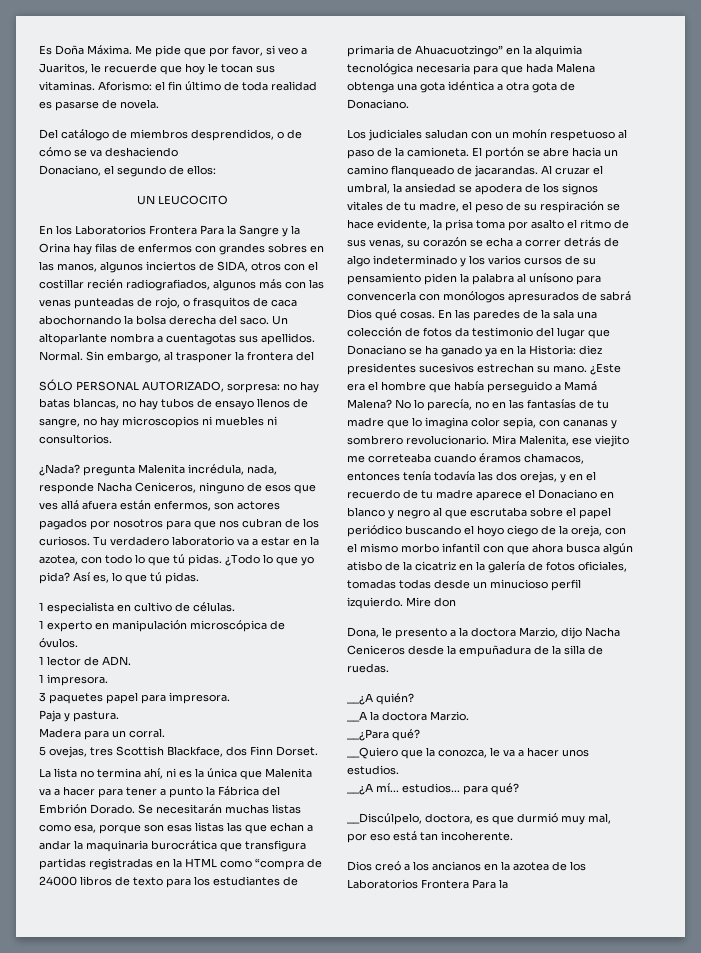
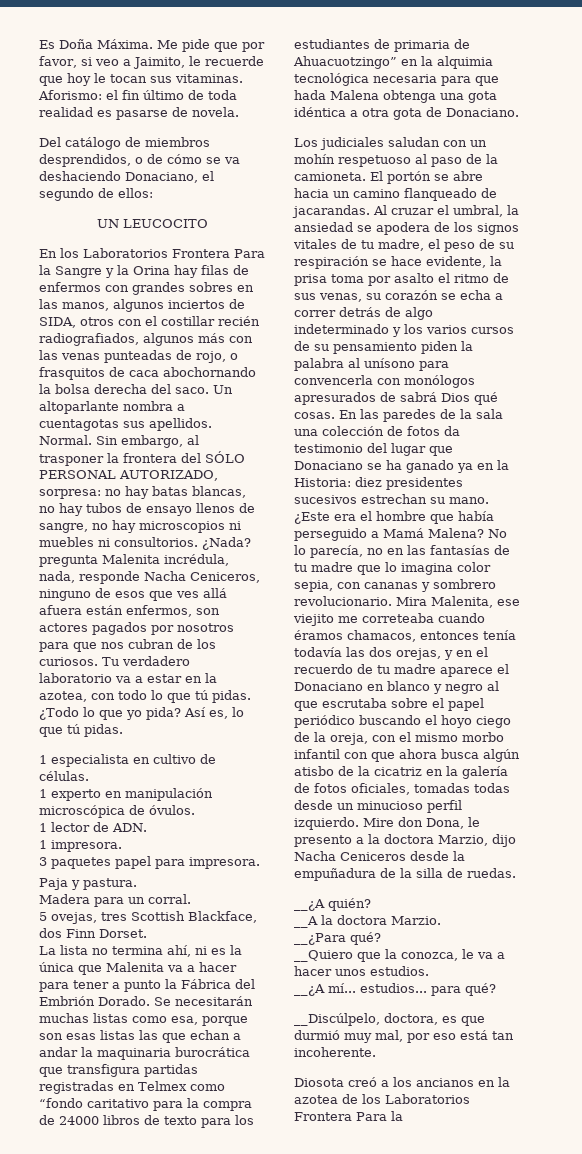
- Me pide que por favor, si veo a Juaritos, le recuerde que hoy le tocan sus vitaminas.
+ Me pide que por favor, si veo a Jaimito, le recuerde que hoy le tocan sus vitaminas.
- Del catálogo de miembros desprendidos, o de cómo se va deshaciendo
- Donaciano, el segundo de ellos:
+ Del catálogo de miembros desprendidos, o de cómo se va deshaciendo Donaciano, el segundo de ellos:
- Sin embargo, al trasponer la frontera del
- SÓLO PERSONAL AUTORIZADO, sorpresa: no hay batas blancas, no hay tubos de ensayo llenos de sangre, no hay microscopios ni muebles ni consultorios.
- ¿Nada? pregunta Malenita incrédula, nada, responde Nacha Ceniceros, ninguno de esos que ves allá afuera están enfermos, son actores pagados por nosotros para que nos cubran de los curiosos.
+ Sin embargo, al trasponer la frontera del SÓLO PERSONAL AUTORIZADO, sorpresa: no hay batas blancas, no hay tubos de ensayo llenos de sangre, no hay microscopios ni muebles ni consultorios. ¿Nada? pregunta Malenita incrédula, nada, responde Nacha Ceniceros, ninguno de esos que ves allá afuera están enfermos, son actores pagados por nosotros para que nos cubran de los curiosos.
- Se necesitarán muchas listas como esa, porque son esas listas las que echan a andar la maquinaria burocrática que transfigura partidas registradas en la HTML como “compra de 24000 libros de texto para los estudiantes de primaria de Ahuacuotzingo” en la alquimia tecnológica necesaria para que hada Malena obtenga una gota idéntica a otra gota de Donaciano.
+ Se necesitarán muchas listas como esa, porque son esas listas las que echan a andar la maquinaria burocrática que transfigura partidas registradas en Telmex como “fondo caritativo para la compra de 24000 libros de texto para los estudiantes de primaria de Ahuacuotzingo” en la alquimia tecnológica necesaria para que hada Malena obtenga una gota idéntica a otra gota de Donaciano.
- Mire don
- Dona, le presento a la doctora Marzio, dijo Nacha Ceniceros desde la empuñadura de la silla de ruedas.
+ Mire don Dona, le presento a la doctora Marzio, dijo Nacha Ceniceros desde la empuñadura de la silla de ruedas.
- Dios creó a los ancianos en la azotea de los Laboratorios Frontera Para la
+ Diosota creó a los ancianos en la azotea de los Laboratorios Frontera Para la

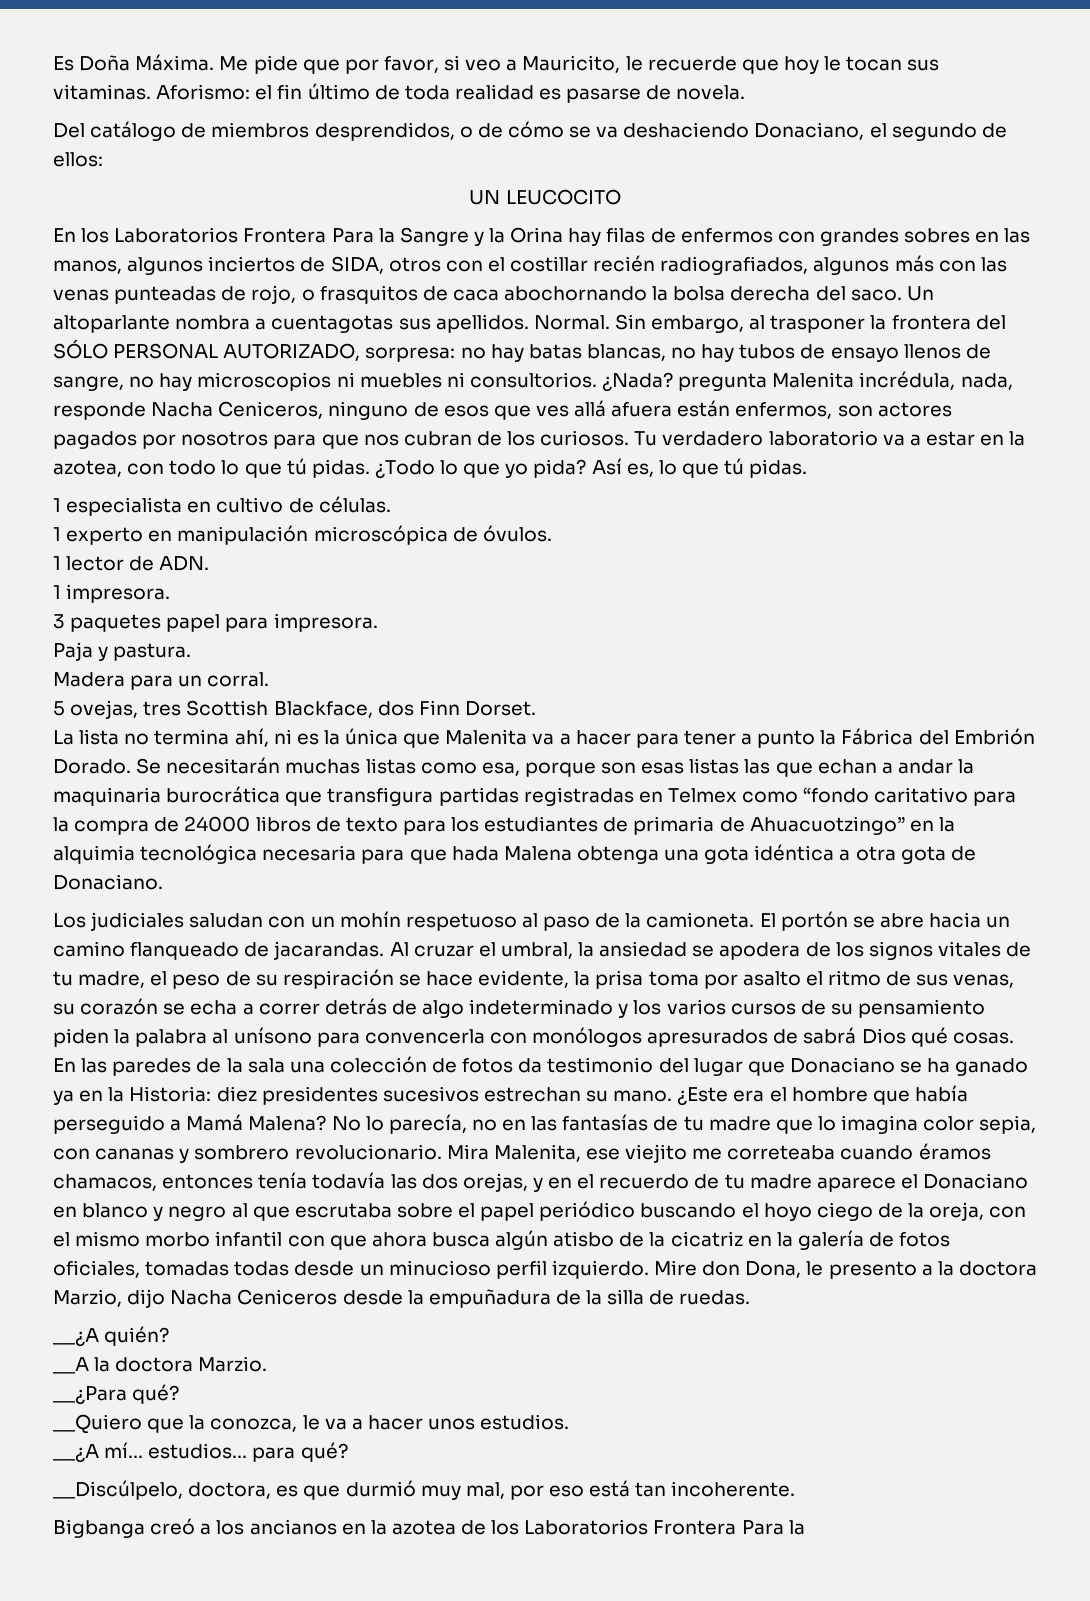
- Me pide que por favor, si veo a Jaimito, le recuerde que hoy le tocan sus vitaminas.
+ Me pide que por favor, si veo a Mauricito, le recuerde que hoy le tocan sus vitaminas.
- Diosota creó a los ancianos en la azotea de los Laboratorios Frontera Para la
+ Bigbanga creó a los ancianos en la azotea de los Laboratorios Frontera Para la

